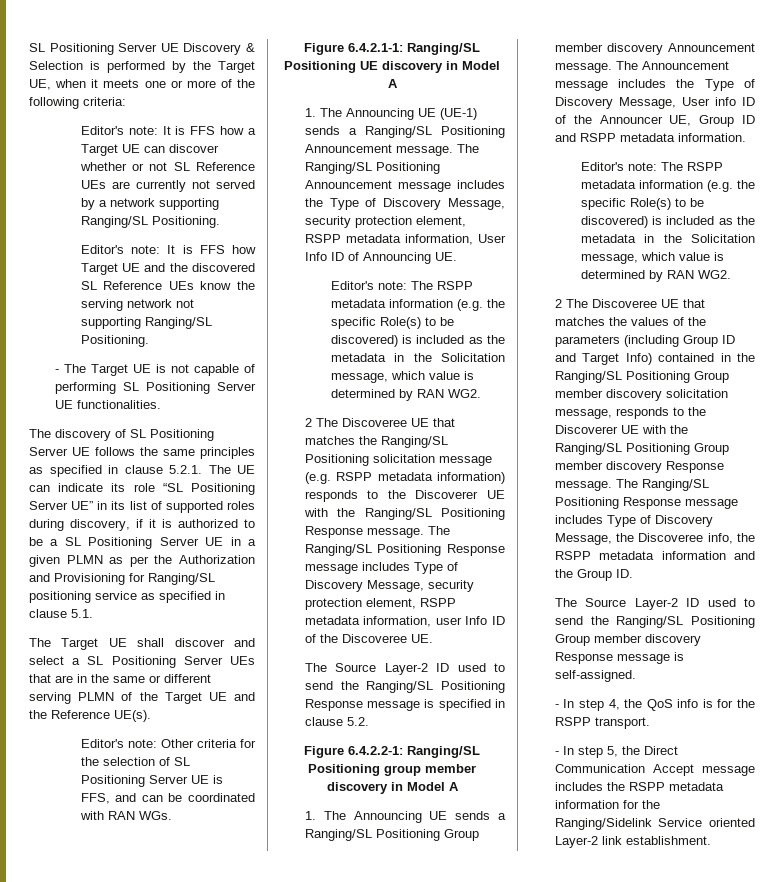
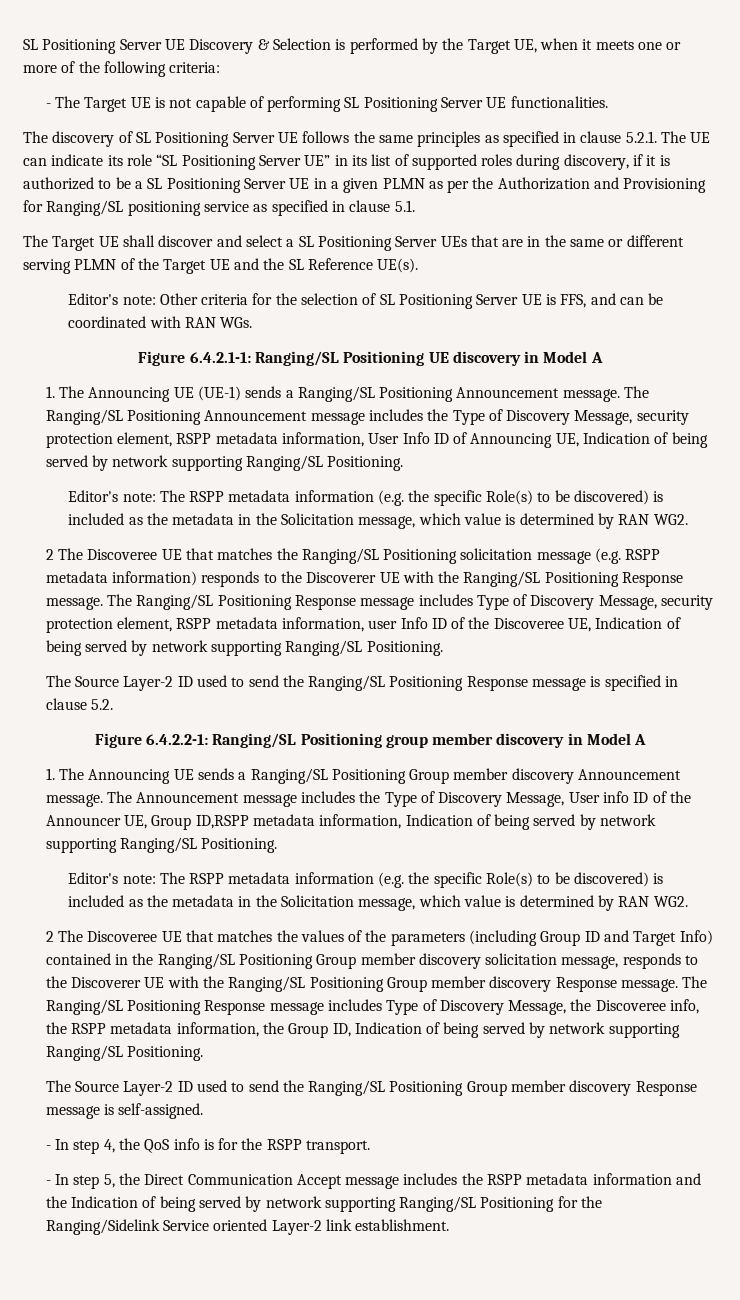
- Editor's note: It is FFS how a Target UE can discover whether or not SL Reference UEs are currently not served by a network supporting Ranging/SL Positioning.
- Editor's note: It is FFS how Target UE and the discovered SL Reference UEs know the serving network not supporting Ranging/SL Positioning.
- The Target UE shall discover and select a SL Positioning Server UEs that are in the same or different serving PLMN of the Target UE and the Reference UE(s).
+ The Target UE shall discover and select a SL Positioning Server UEs that are in the same or different serving PLMN of the Target UE and the SL Reference UE(s).
- The Ranging/SL Positioning Announcement message includes the Type of Discovery Message, security protection element, RSPP metadata information, User Info ID of Announcing UE.
+ The Ranging/SL Positioning Announcement message includes the Type of Discovery Message, security protection element, RSPP metadata information, User Info ID of Announcing UE, Indication of being served by network supporting Ranging/SL Positioning.
- The Ranging/SL Positioning Response message includes Type of Discovery Message, security protection element, RSPP metadata information, user Info ID of the Discoveree UE.
+ The Ranging/SL Positioning Response message includes Type of Discovery Message, security protection element, RSPP metadata information, user Info ID of the Discoveree UE, Indication of being served by network supporting Ranging/SL Positioning.
- The Announcement message includes the Type of Discovery Message, User info ID of the Announcer UE, Group ID and RSPP metadata information.
+ The Announcement message includes the Type of Discovery Message, User info ID of the Announcer UE, Group ID,RSPP metadata information, Indication of being served by network supporting Ranging/SL Positioning.
- The Ranging/SL Positioning Response message includes Type of Discovery Message, the Discoveree info, the RSPP metadata information and the Group ID.
+ The Ranging/SL Positioning Response message includes Type of Discovery Message, the Discoveree info, the RSPP metadata information, the Group ID, Indication of being served by network supporting Ranging/SL Positioning.
- - In step 5, the Direct Communication Accept message includes the RSPP metadata information for the Ranging/Sidelink Service oriented Layer-2 link establishment.
+ - In step 5, the Direct Communication Accept message includes the RSPP metadata information and the Indication of being served by network supporting Ranging/SL Positioning for the Ranging/Sidelink Service oriented Layer-2 link establishment.

